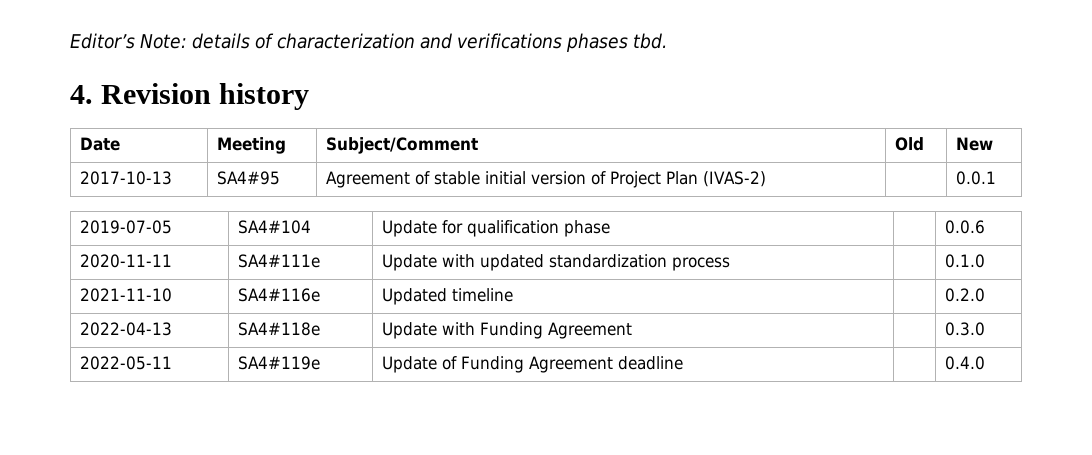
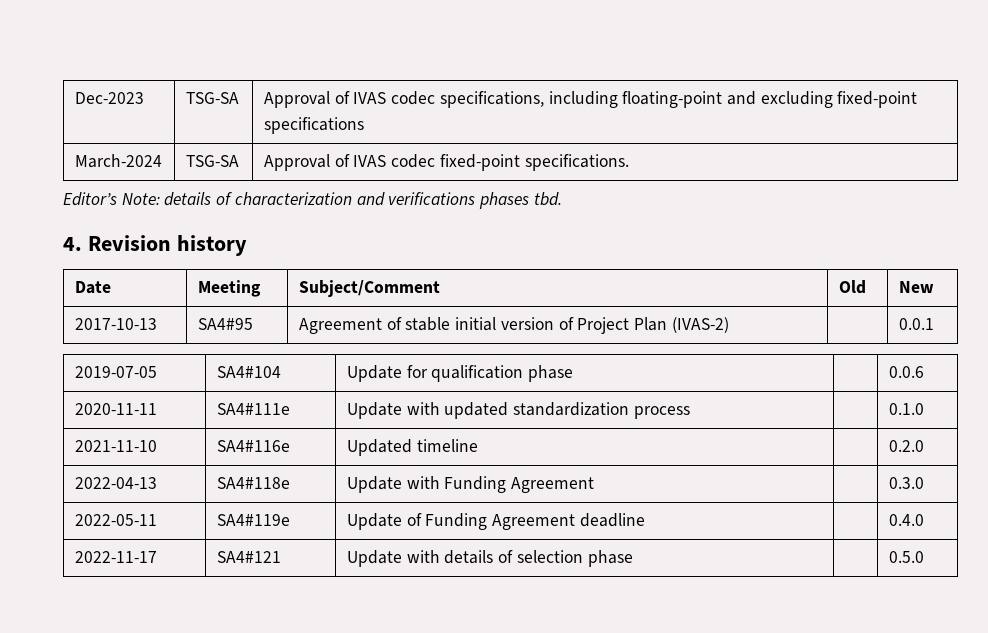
+ Dec-2023 | TSG-SA | Approval of IVAS codec specifications, including floating-point and excluding fixed-point specifications
+ March-2024 | TSG-SA | Approval of IVAS codec fixed-point specifications.
+ 2022-11-17 | SA4#121 | Update with details of selection phase | | 0.5.0

